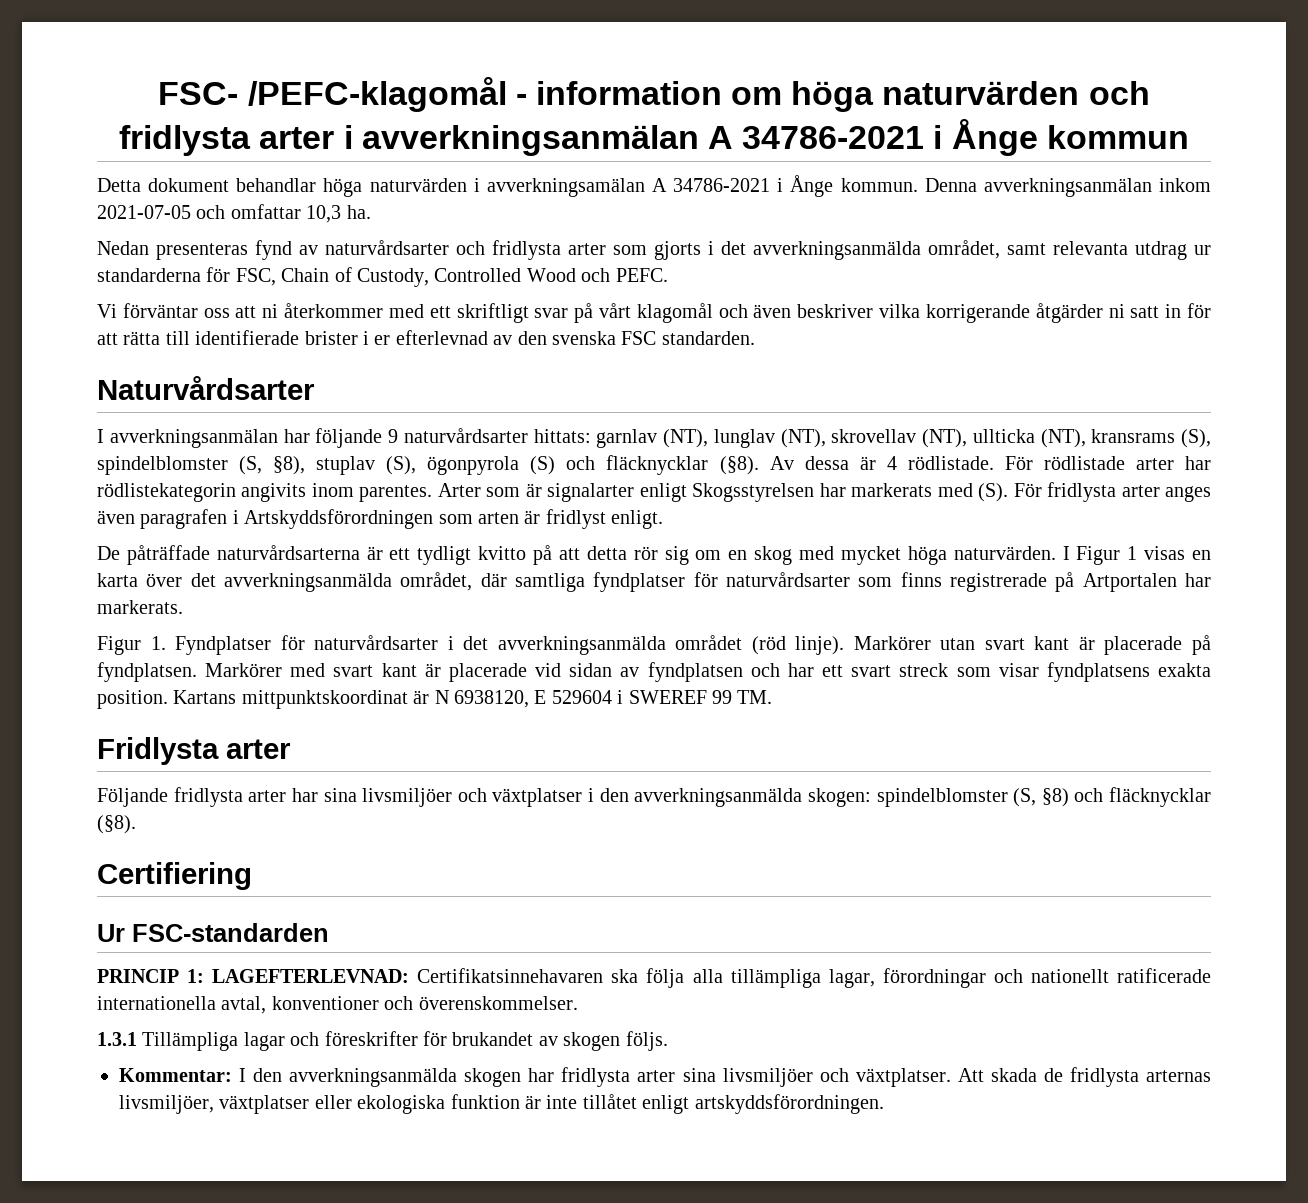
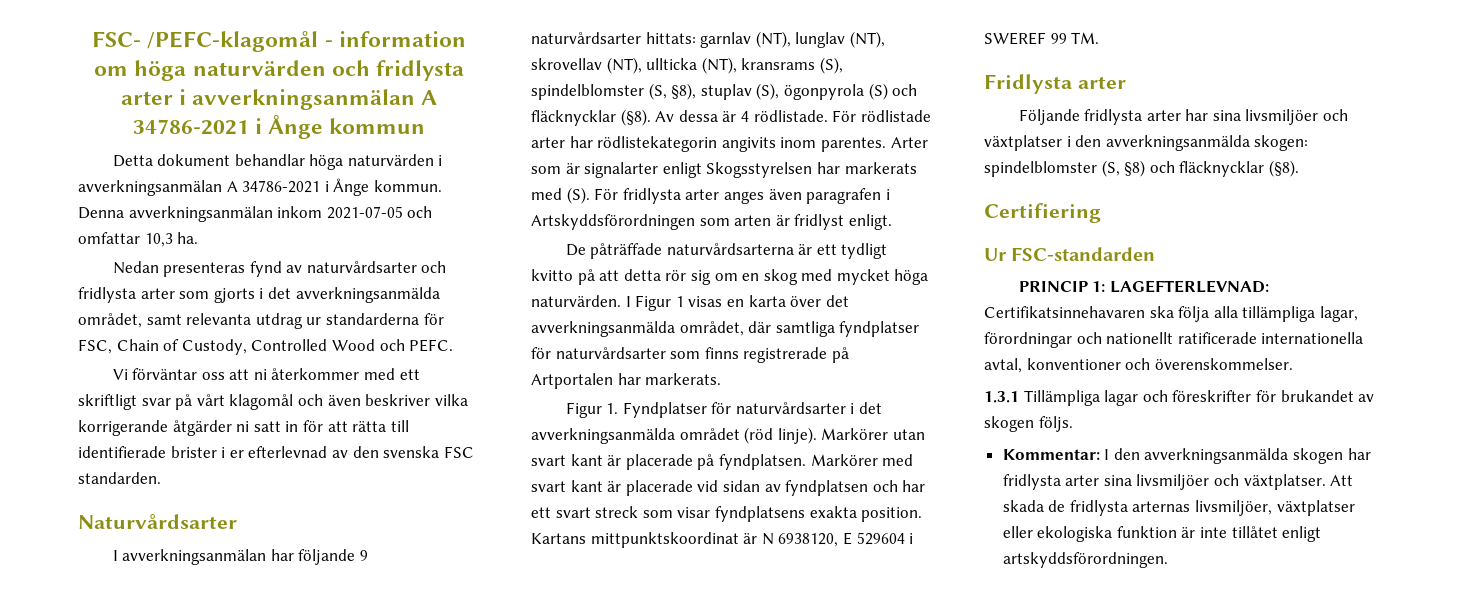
- Detta dokument behandlar höga naturvärden i avverkningsamälan A 34786-2021 i Ånge kommun.
+ Detta dokument behandlar höga naturvärden i avverkningsanmälan A 34786-2021 i Ånge kommun.

